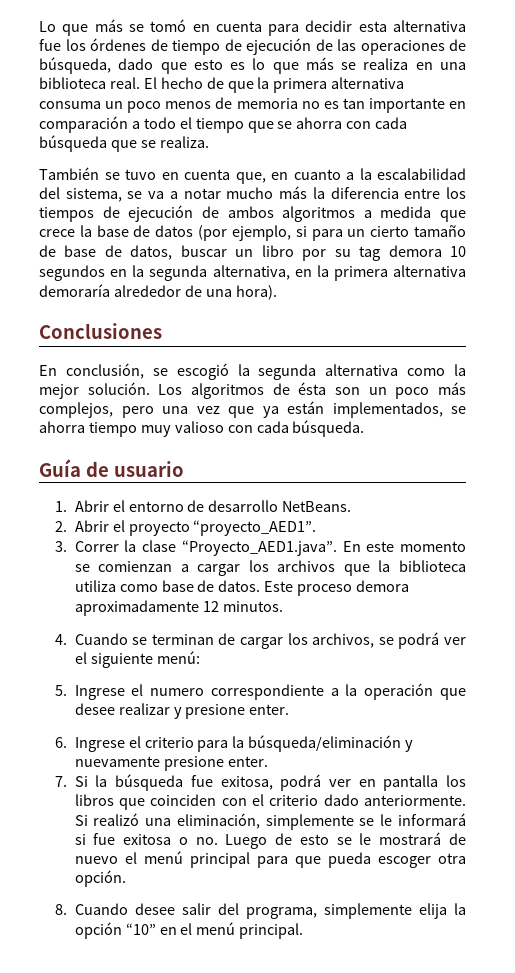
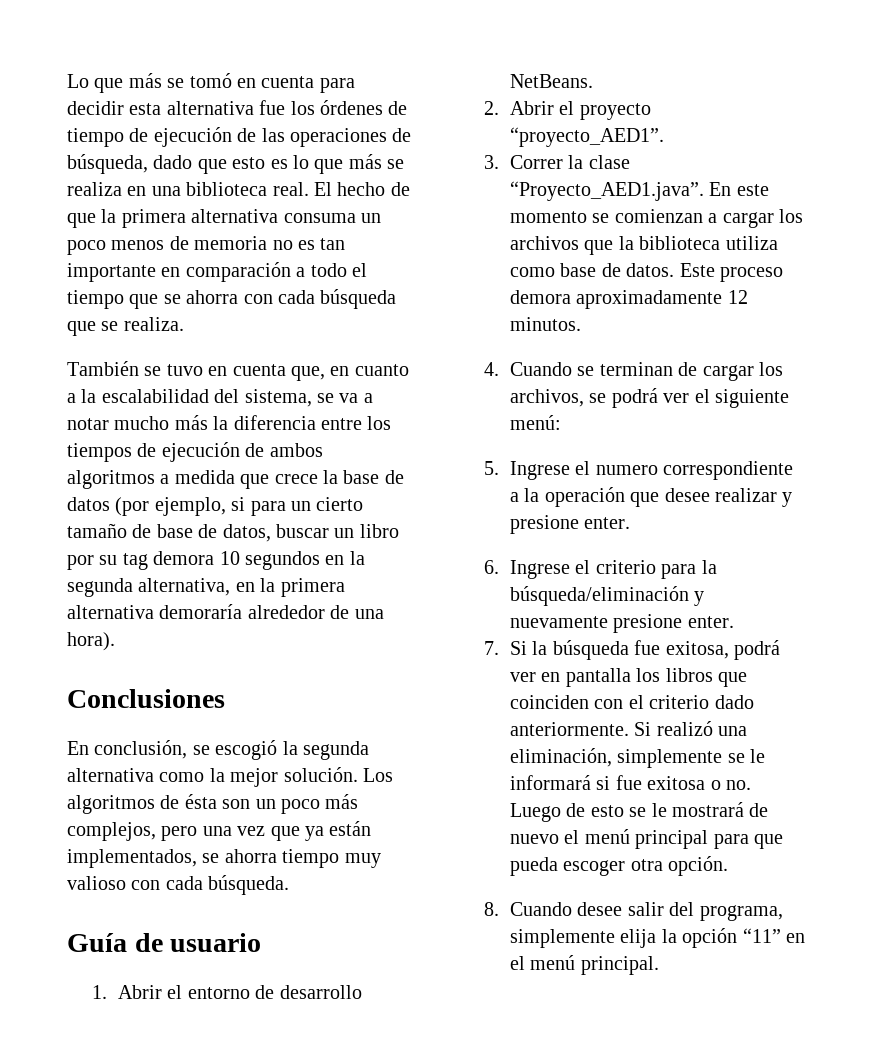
- 8. Cuando desee salir del programa, simplemente elija la opción “10” en el menú principal.
+ 8. Cuando desee salir del programa, simplemente elija la opción “11” en el menú principal.

